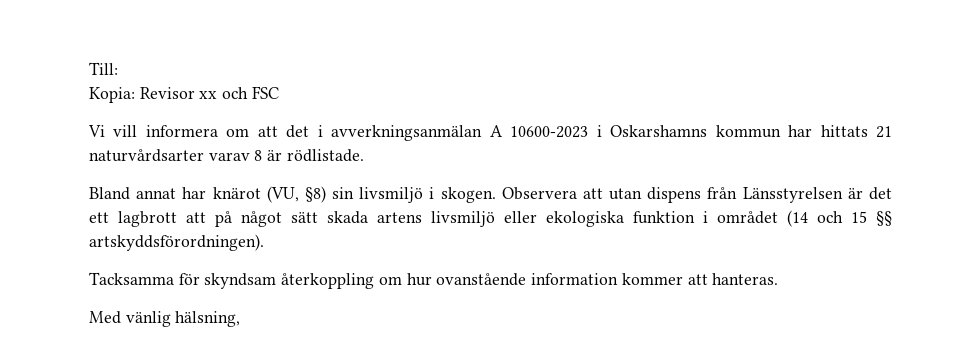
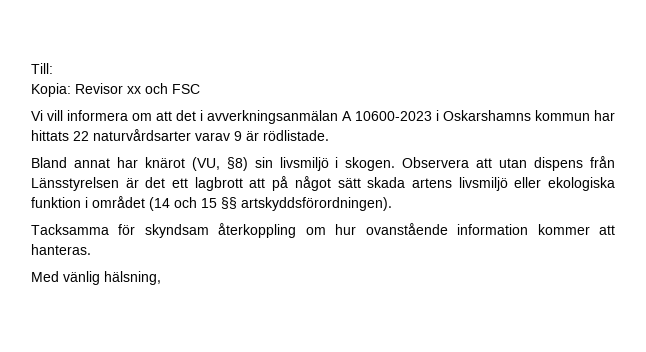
- Vi vill informera om att det i avverkningsanmälan A 10600-2023 i Oskarshamns kommun har hittats 21 naturvårdsarter varav 8 är rödlistade.
+ Vi vill informera om att det i avverkningsanmälan A 10600-2023 i Oskarshamns kommun har hittats 22 naturvårdsarter varav 9 är rödlistade.

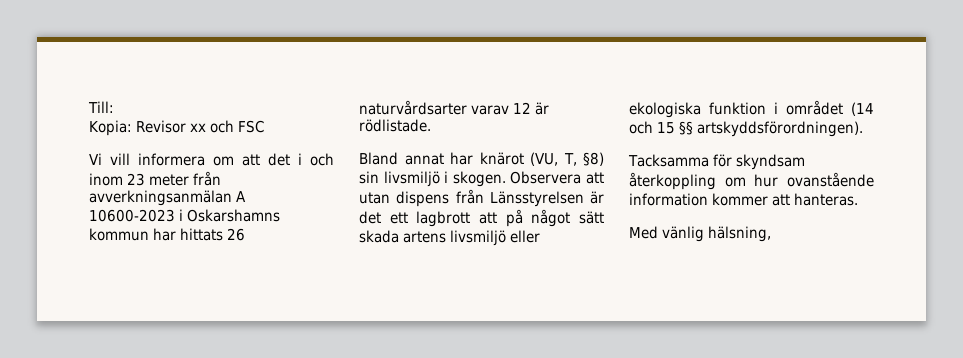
- Vi vill informera om att det i avverkningsanmälan A 10600-2023 i Oskarshamns kommun har hittats 22 naturvårdsarter varav 9 är rödlistade.
+ Vi vill informera om att det i och inom 23 meter från avverkningsanmälan A 10600-2023 i Oskarshamns kommun har hittats 26 naturvårdsarter varav 12 är rödlistade.
- Bland annat har knärot (VU, §8) sin livsmiljö i skogen.
+ Bland annat har knärot (VU, T, §8) sin livsmiljö i skogen.

